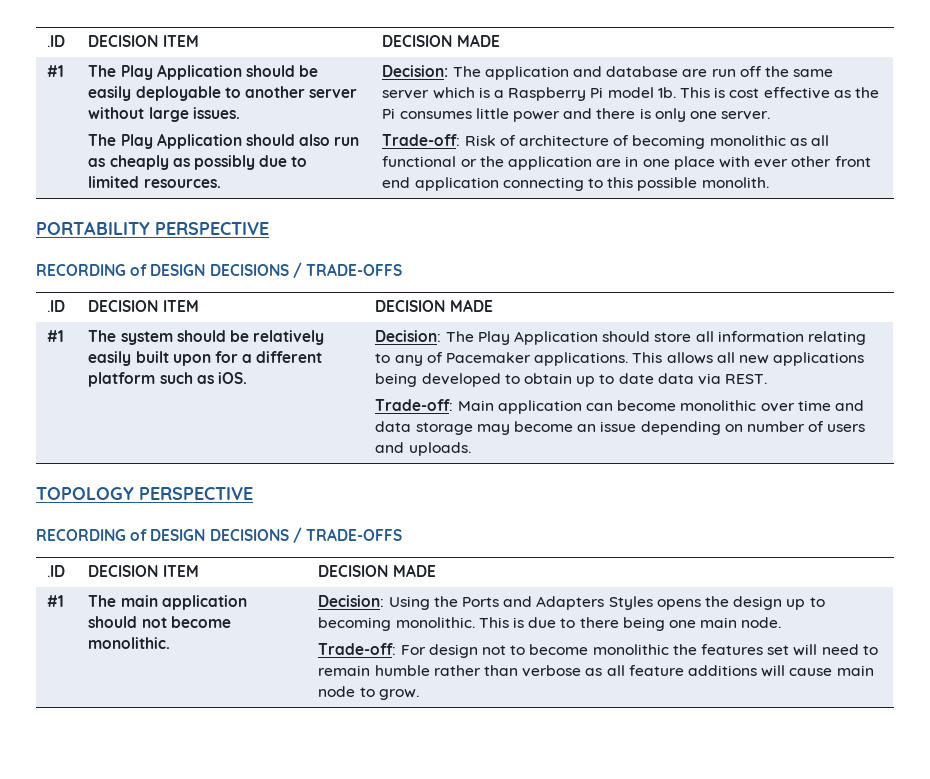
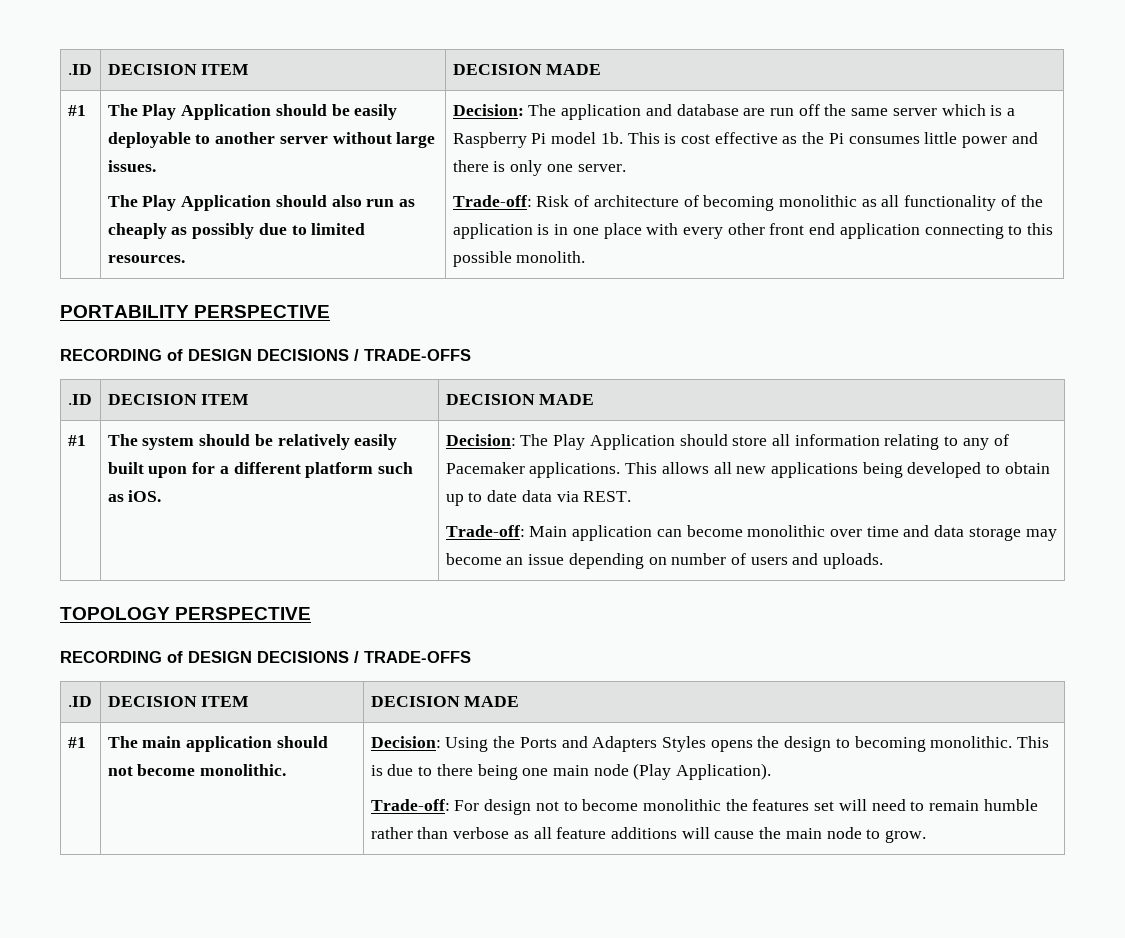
- Trade-off: Risk of architecture of becoming monolithic as all functional or the application are in one place with ever other front end application connecting to this possible monolith.
+ Trade-off: Risk of architecture of becoming monolithic as all functionality of the application is in one place with every other front end application connecting to this possible monolith.
- Decision: Using the Ports and Adapters Styles opens the design up to becoming monolithic.
+ Decision: Using the Ports and Adapters Styles opens the design to becoming monolithic.
- This is due to there being one main node.
+ This is due to there being one main node (Play Application).
- Trade-off: For design not to become monolithic the features set will need to remain humble rather than verbose as all feature additions will cause main node to grow.
+ Trade-off: For design not to become monolithic the features set will need to remain humble rather than verbose as all feature additions will cause the main node to grow.

